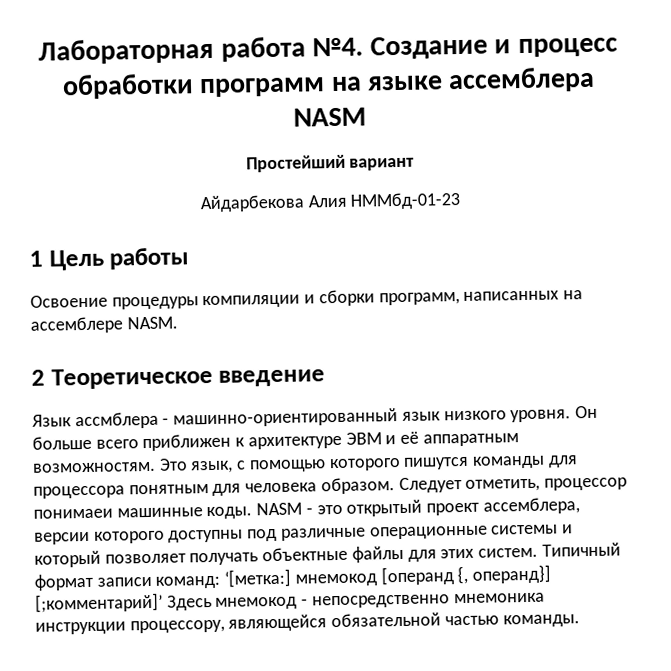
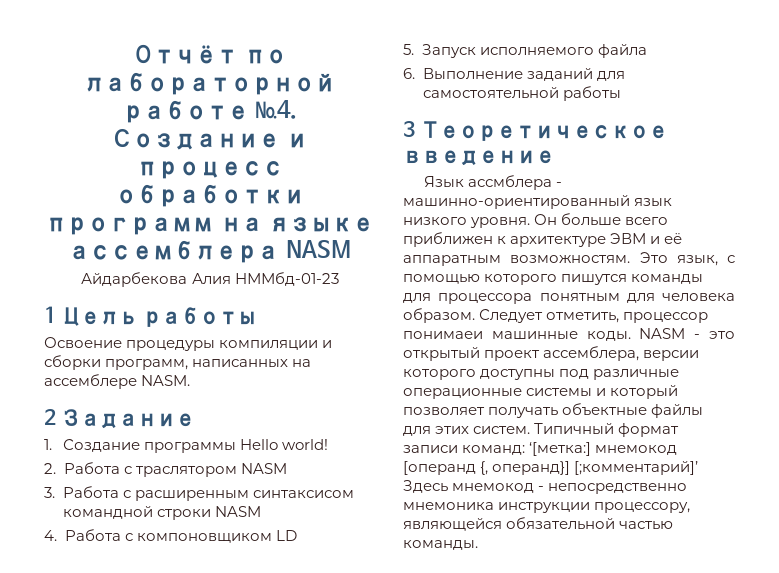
- Лабораторная работа №4.
+ Отчёт по лабораторной работе №4.
- Простейший вариант
- 2 Теоретическое введение
+ 2 Задание
+ 1. Создание программы Hello world!
+ 2. Работа с траслятором NASM
+ 3. Работа с расширенным синтаксисом командной строки NASM
+ 4. Работа с компоновщиком LD
+ 5. Запуск исполняемого файла
+ 6. Выполнение заданий для самостоятельной работы
+ 3 Теоретическое введение

